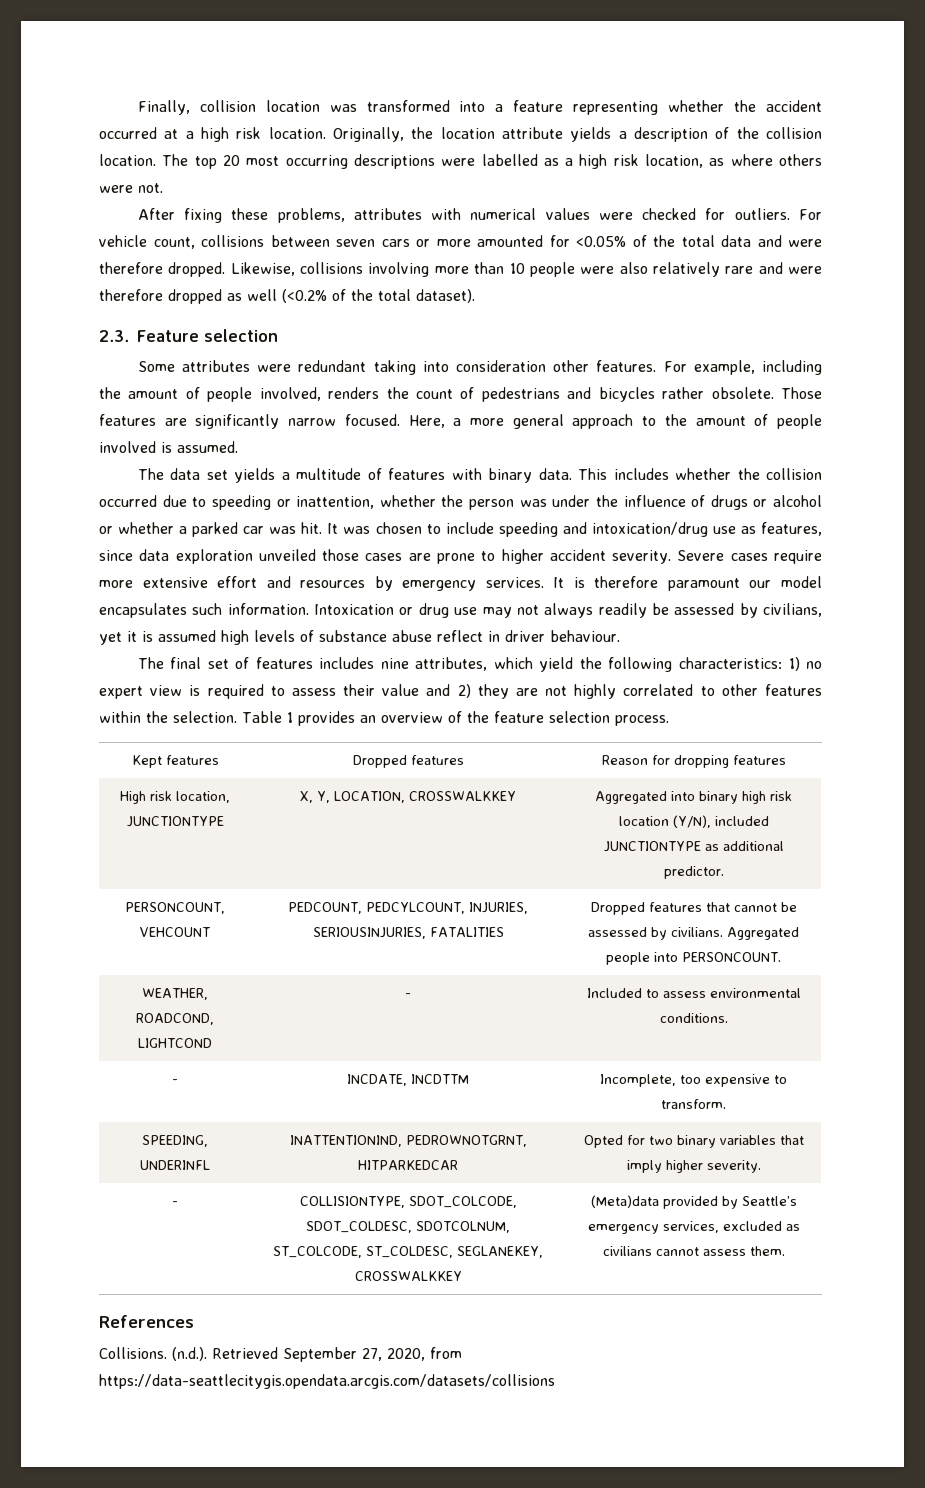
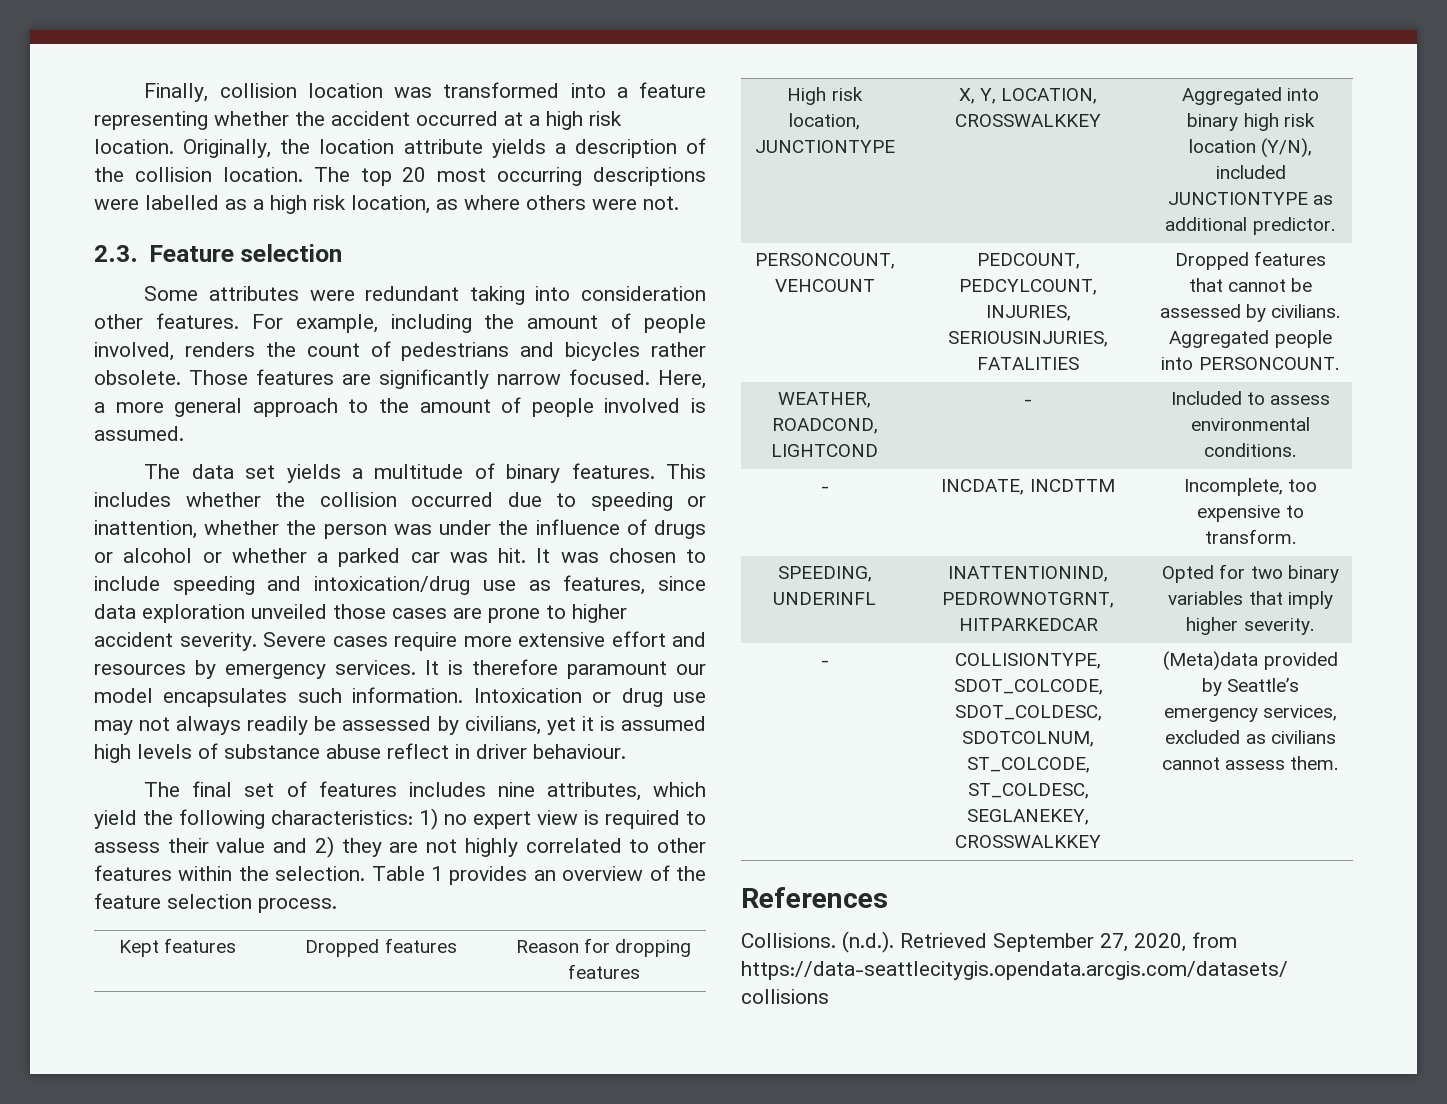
- After fixing these problems, attributes with numerical values were checked for outliers. For vehicle count, collisions between seven cars or more amounted for <0.05% of the total data and were therefore dropped. Likewise, collisions involving more than 10 people were also relatively rare and were therefore dropped as well (<0.2% of the total dataset).
- The data set yields a multitude of features with binary data.
+ The data set yields a multitude of binary features.

